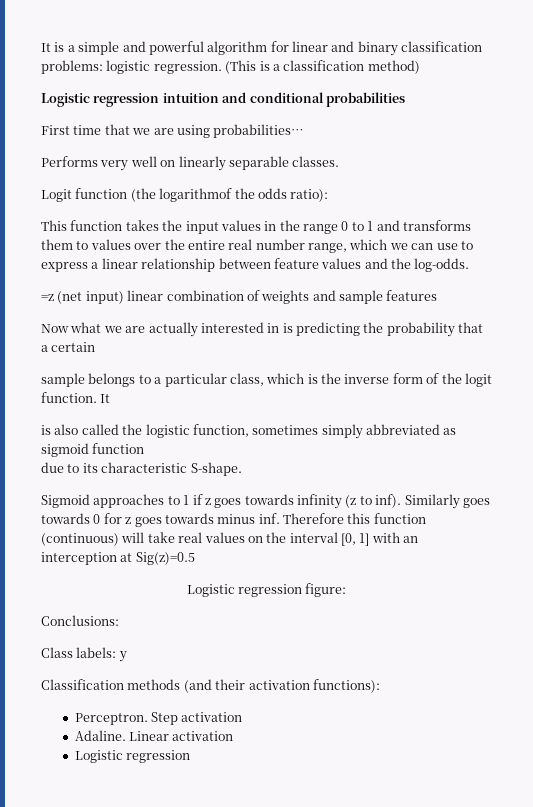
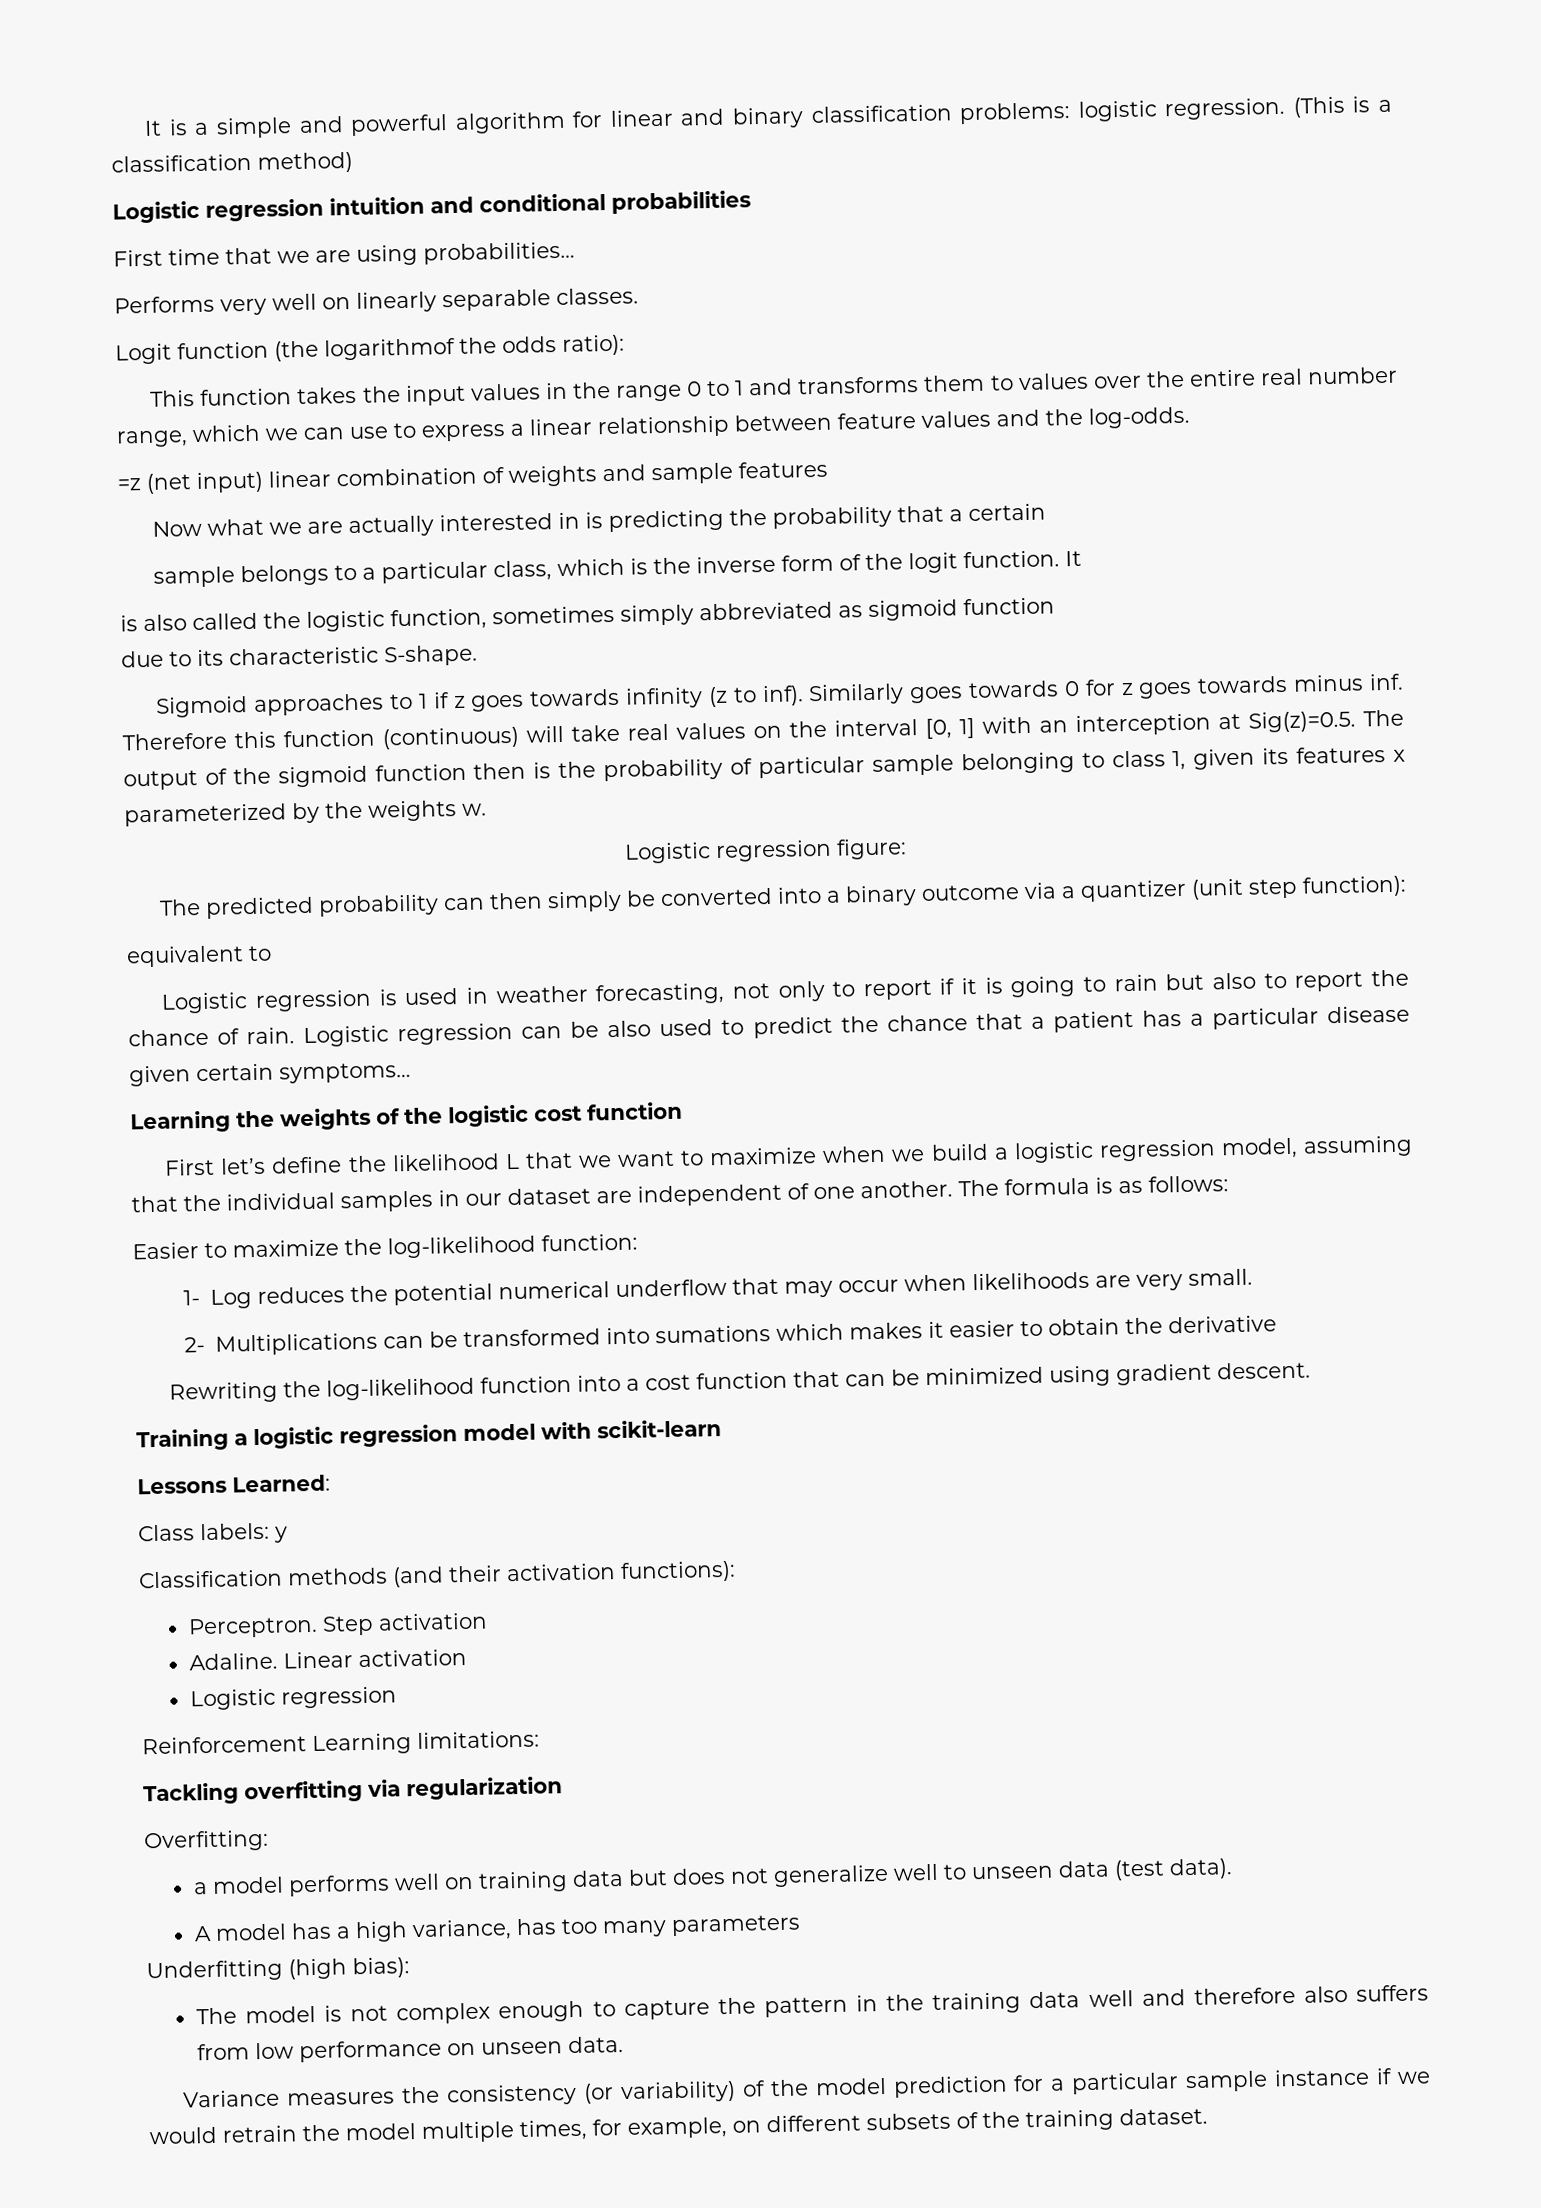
- Therefore this function (continuous) will take real values on the interval [0, 1] with an interception at Sig(z)=0.5
+ Therefore this function (continuous) will take real values on the interval [0, 1] with an interception at Sig(z)=0.5. The output of the sigmoid function then is the probability of particular sample belonging to class 1, given its features x parameterized by the weights w.
  Logistic regression figure:
- Conclusions:
+ The predicted probability can then simply be converted into a binary outcome via a quantizer (unit step function):
+ equivalent to
+ Logistic regression is used in weather forecasting, not only to report if it is going to rain but also to report the chance of rain. Logistic regression can be also used to predict the chance that a patient has a particular disease given certain symptoms…
+ Learning the weights of the logistic cost function
+ First let’s define the likelihood L that we want to maximize when we build a logistic regression model, assuming that the individual samples in our dataset are independent of one another. The formula is as follows:
+ Easier to maximize the log-likelihood function:
+ 1- Log reduces the potential numerical underflow that may occur when likelihoods are very small.
+ 2- Multiplications can be transformed into sumations which makes it easier to obtain the derivative
+ Rewriting the log-likelihood function into a cost function that can be minimized using gradient descent.
+ Training a logistic regression model with scikit-learn
+ Lessons Learned:
+ Reinforcement Learning limitations:
+ Tackling overfitting via regularization
+ Overfitting:
+ a model performs well on training data but does not generalize well to unseen data (test data).
+ A model has a high variance, has too many parameters
+ Underfitting (high bias):
+ The model is not complex enough to capture the pattern in the training data well and therefore also suffers from low performance on unseen data.
+ Variance measures the consistency (or variability) of the model prediction for a particular sample instance if we would retrain the model multiple times, for example, on different subsets of the training dataset.

